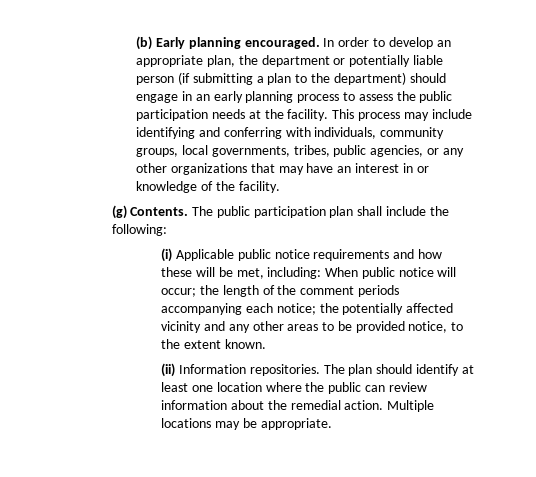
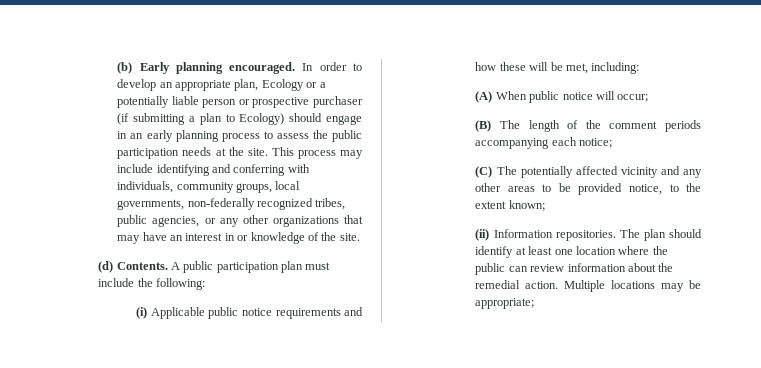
- In order to develop an appropriate plan, the department or potentially liable person (if submitting a plan to the department) should engage in an early planning process to assess the public participation needs at the facility.
+ In order to develop an appropriate plan, Ecology or a potentially liable person or prospective purchaser (if submitting a plan to Ecology) should engage in an early planning process to assess the public participation needs at the site.
- This process may include identifying and conferring with individuals, community groups, local governments, tribes, public agencies, or any other organizations that may have an interest in or knowledge of the facility.
- (g) Contents. The public participation plan shall include the following:
+ This process may include identifying and conferring with individuals, community groups, local governments, non-federally recognized tribes, public agencies, or any other organizations that may have an interest in or knowledge of the site.
+ (d) Contents. A public participation plan must include the following:
- (i) Applicable public notice requirements and how these will be met, including: When public notice will occur; the length of the comment periods accompanying each notice; the potentially affected vicinity and any other areas to be provided notice, to the extent known.
+ (i) Applicable public notice requirements and how these will be met, including:
+ (A) When public notice will occur;
+ (B) The length of the comment periods accompanying each notice;
+ (C) The potentially affected vicinity and any other areas to be provided notice, to the extent known;
- Multiple locations may be appropriate.
+ Multiple locations may be appropriate;

